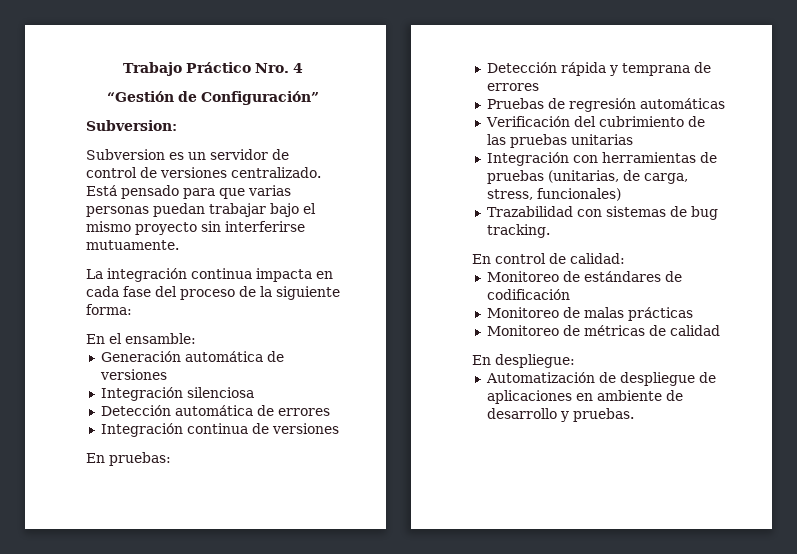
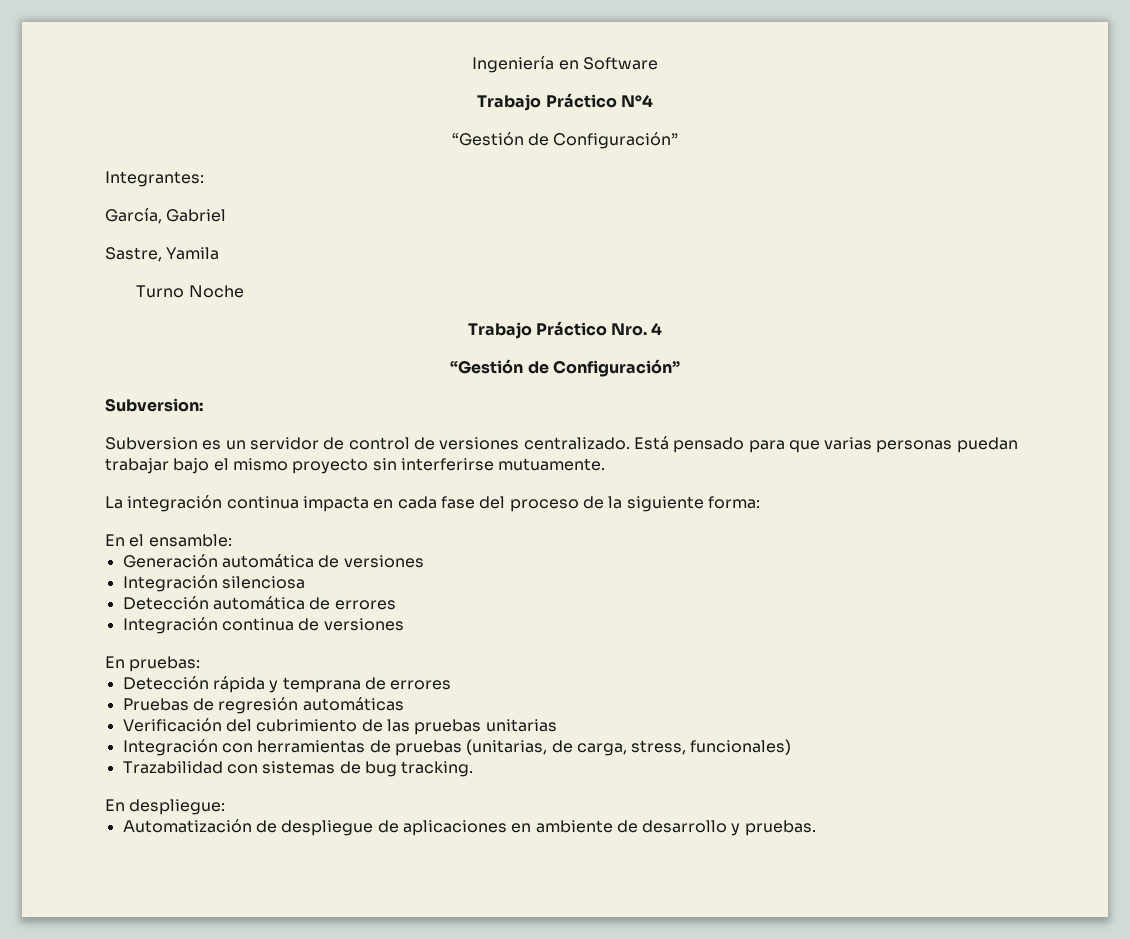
+ Ingeniería en Software
+ Trabajo Práctico N°4
+ “Gestión de Configuración”
+ Integrantes:
+ García, Gabriel
+ Sastre, Yamila
+ Turno Noche
- En control de calidad:
- Monitoreo de estándares de codificación
- Monitoreo de malas prácticas
- Monitoreo de métricas de calidad

